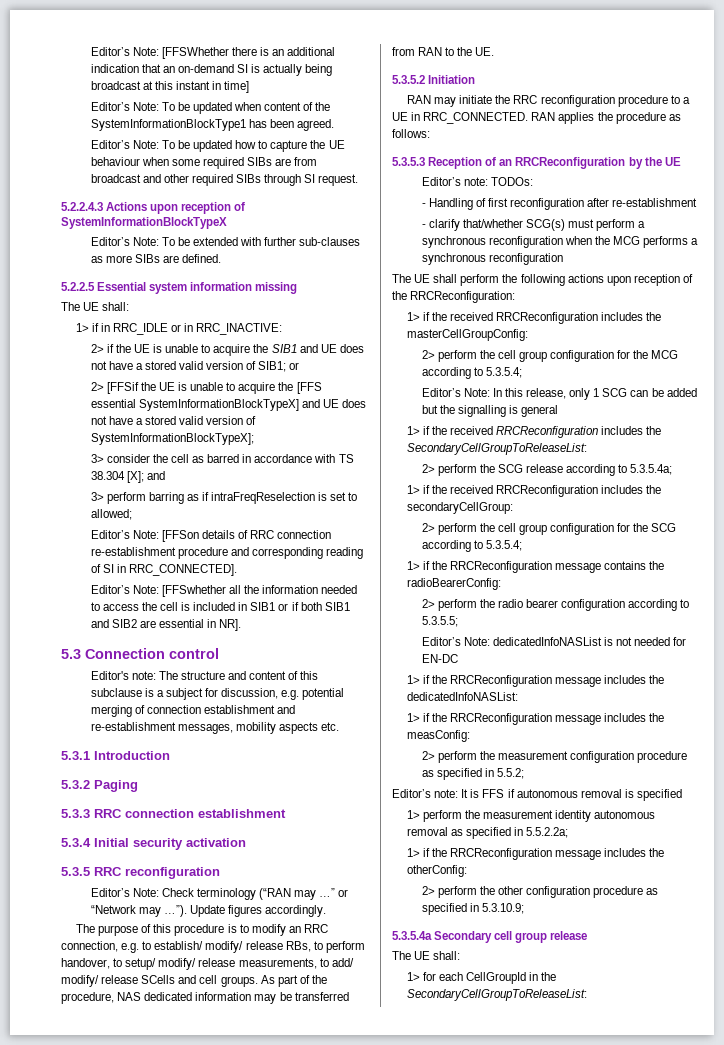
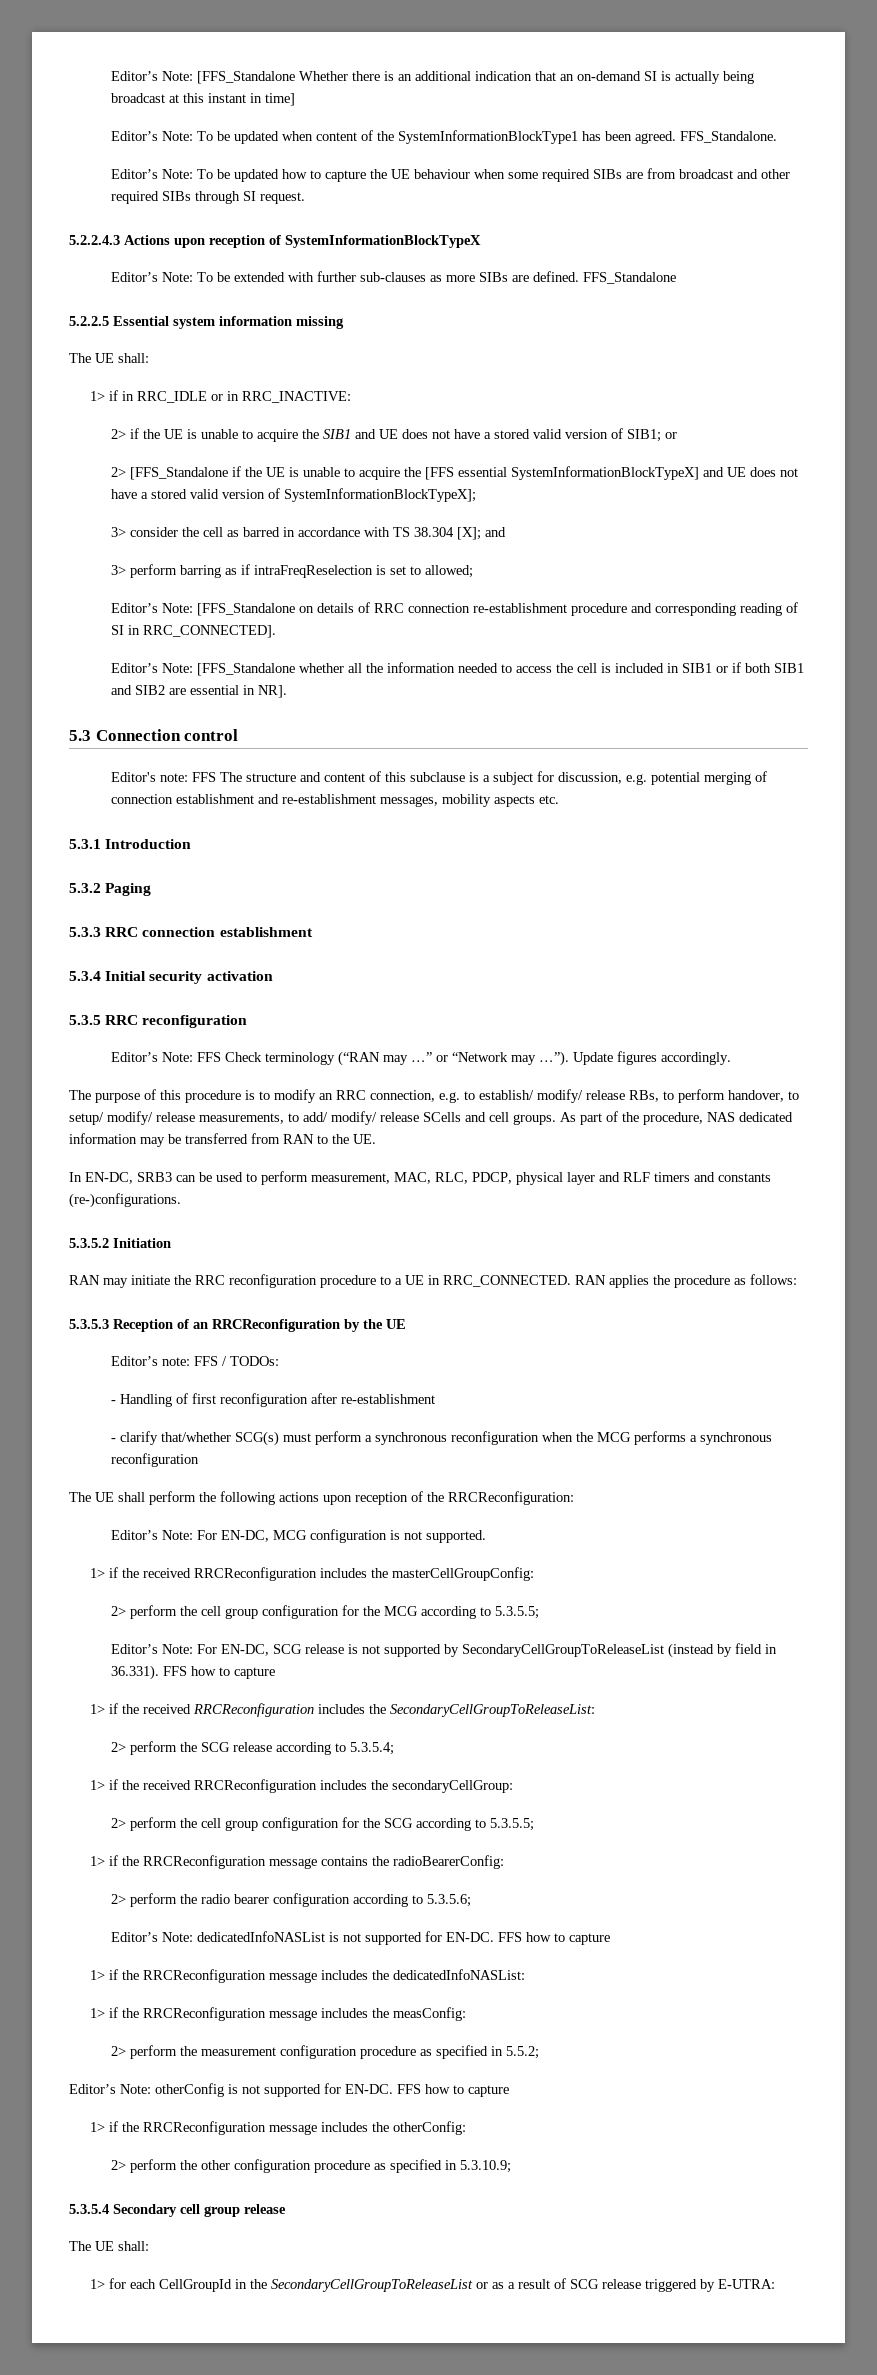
- Editor’s Note: [FFSWhether there is an additional indication that an on-demand SI is actually being broadcast at this instant in time]
+ Editor’s Note: [FFS_Standalone Whether there is an additional indication that an on-demand SI is actually being broadcast at this instant in time]
+ FFS_Standalone.
+ FFS_Standalone
- 2> [FFSif the UE is unable to acquire the [FFS essential SystemInformationBlockTypeX] and UE does not have a stored valid version of SystemInformationBlockTypeX];
+ 2> [FFS_Standalone if the UE is unable to acquire the [FFS essential SystemInformationBlockTypeX] and UE does not have a stored valid version of SystemInformationBlockTypeX];
- Editor’s Note: [FFSon details of RRC connection re-establishment procedure and corresponding reading of SI in RRC_CONNECTED].
+ Editor’s Note: [FFS_Standalone on details of RRC connection re-establishment procedure and corresponding reading of SI in RRC_CONNECTED].
- Editor’s Note: [FFSwhether all the information needed to access the cell is included in SIB1 or if both SIB1 and SIB2 are essential in NR].
+ Editor’s Note: [FFS_Standalone whether all the information needed to access the cell is included in SIB1 or if both SIB1 and SIB2 are essential in NR].
- Editor's note: The structure and content of this subclause is a subject for discussion, e.g. potential merging of connection establishment and re-establishment messages, mobility aspects etc.
+ Editor's note: FFS The structure and content of this subclause is a subject for discussion, e.g. potential merging of connection establishment and re-establishment messages, mobility aspects etc.
- Editor’s Note: Check terminology (“RAN may …” or “Network may …”).
+ Editor’s Note: FFS Check terminology (“RAN may …” or “Network may …”).
+ In EN-DC, SRB3 can be used to perform measurement, MAC, RLC, PDCP, physical layer and RLF timers and constants (re-)configurations.
- Editor’s note: TODOs:
+ Editor’s note: FFS / TODOs:
+ Editor’s Note: For EN-DC, MCG configuration is not supported.
- 2> perform the cell group configuration for the MCG according to 5.3.5.4;
- Editor’s Note: In this release, only 1 SCG can be added but the signalling is general
+ 2> perform the cell group configuration for the MCG according to 5.3.5.5;
+ Editor’s Note: For EN-DC, SCG release is not supported by SecondaryCellGroupToReleaseList (instead by field in 36.331). FFS how to capture
- 2> perform the SCG release according to 5.3.5.4a;
+ 2> perform the SCG release according to 5.3.5.4;
- 2> perform the cell group configuration for the SCG according to 5.3.5.4;
+ 2> perform the cell group configuration for the SCG according to 5.3.5.5;
- 2> perform the radio bearer configuration according to 5.3.5.5;
+ 2> perform the radio bearer configuration according to 5.3.5.6;
- Editor’s Note: dedicatedInfoNASList is not needed for EN-DC
+ Editor’s Note: dedicatedInfoNASList is not supported for EN-DC. FFS how to capture
- Editor’s note: It is FFS if autonomous removal is specified
- 1> perform the measurement identity autonomous removal as specified in 5.5.2.2a;
+ Editor’s Note: otherConfig is not supported for EN-DC. FFS how to capture
- 5.3.5.4a Secondary cell group release
+ 5.3.5.4 Secondary cell group release
- 1> for each CellGroupId in the SecondaryCellGroupToReleaseList:
+ 1> for each CellGroupId in the SecondaryCellGroupToReleaseList or as a result of SCG release triggered by E-UTRA:

